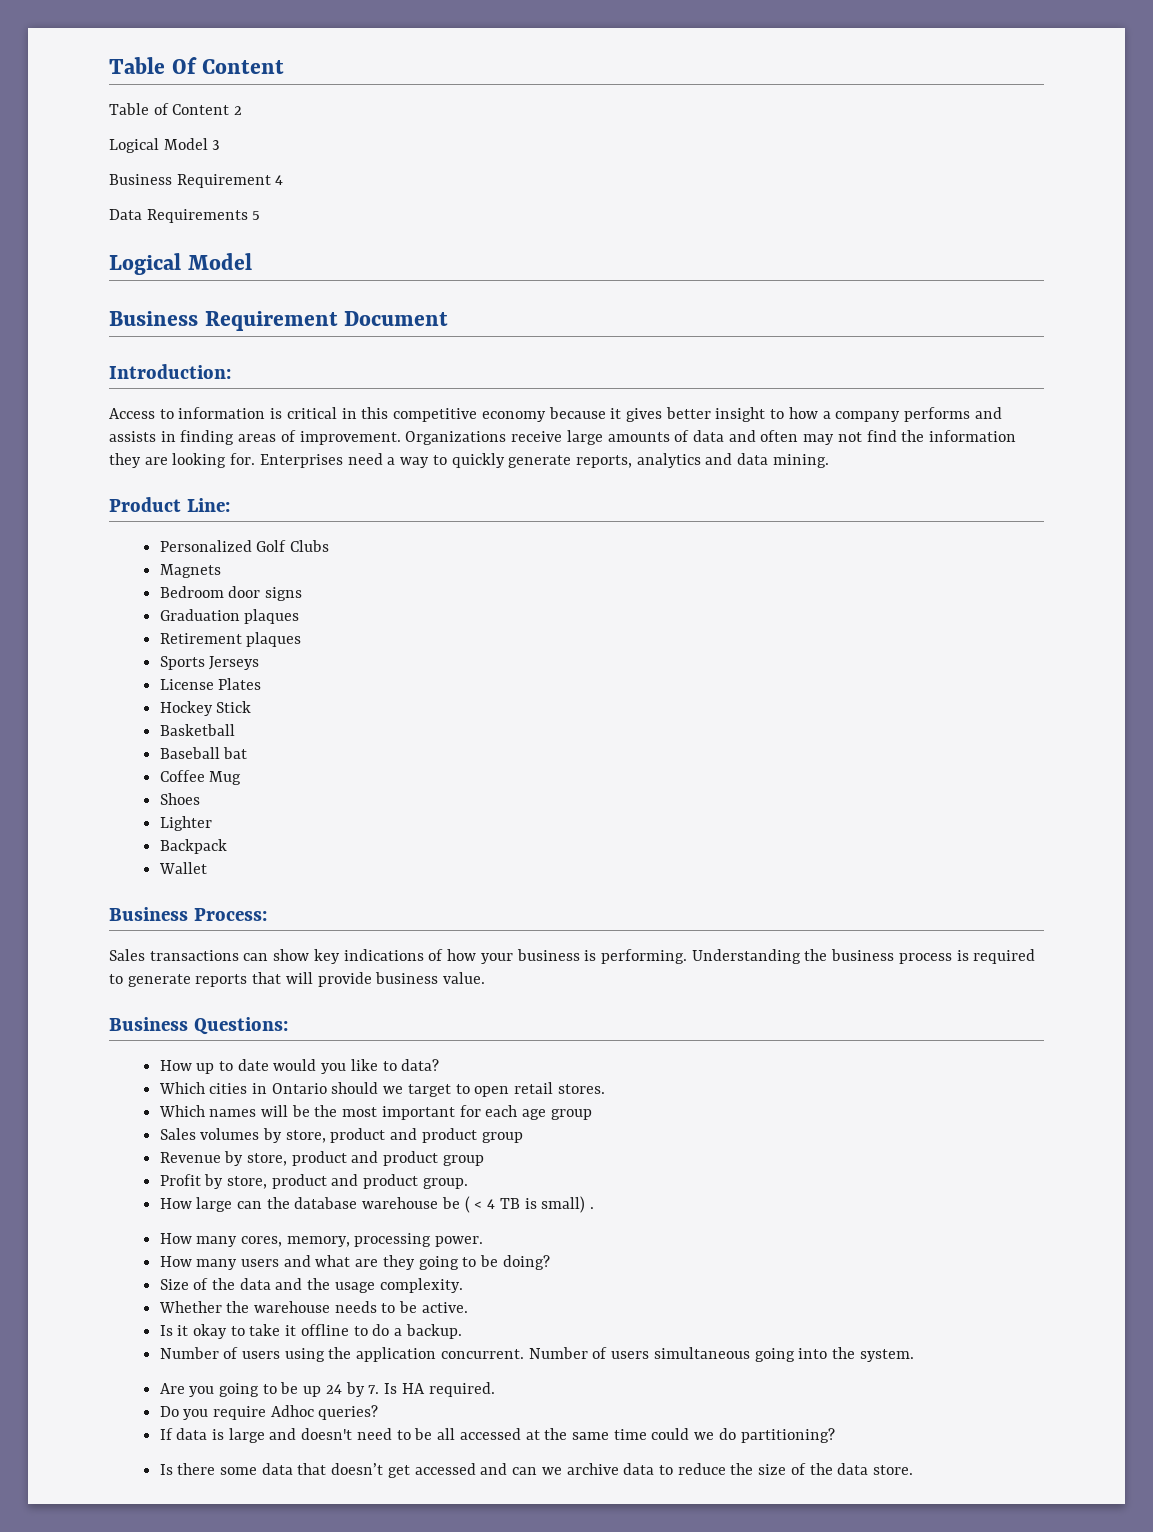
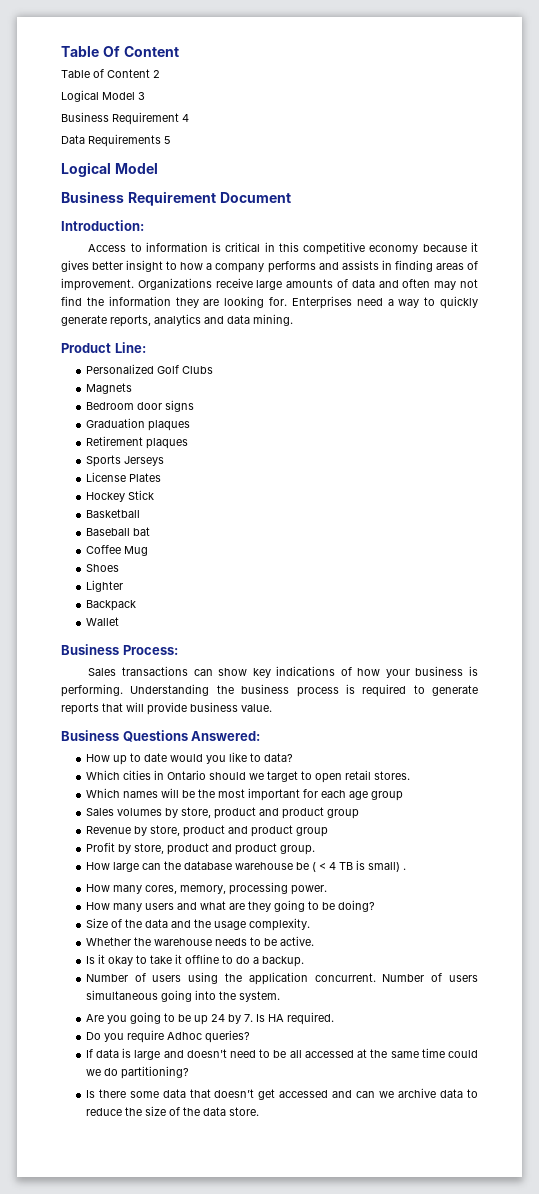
- Business Questions:
+ Business Questions Answered:

